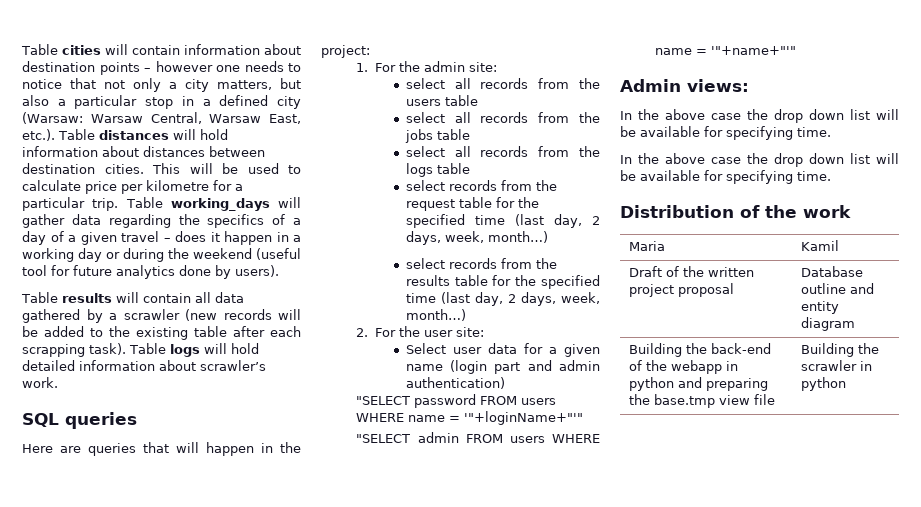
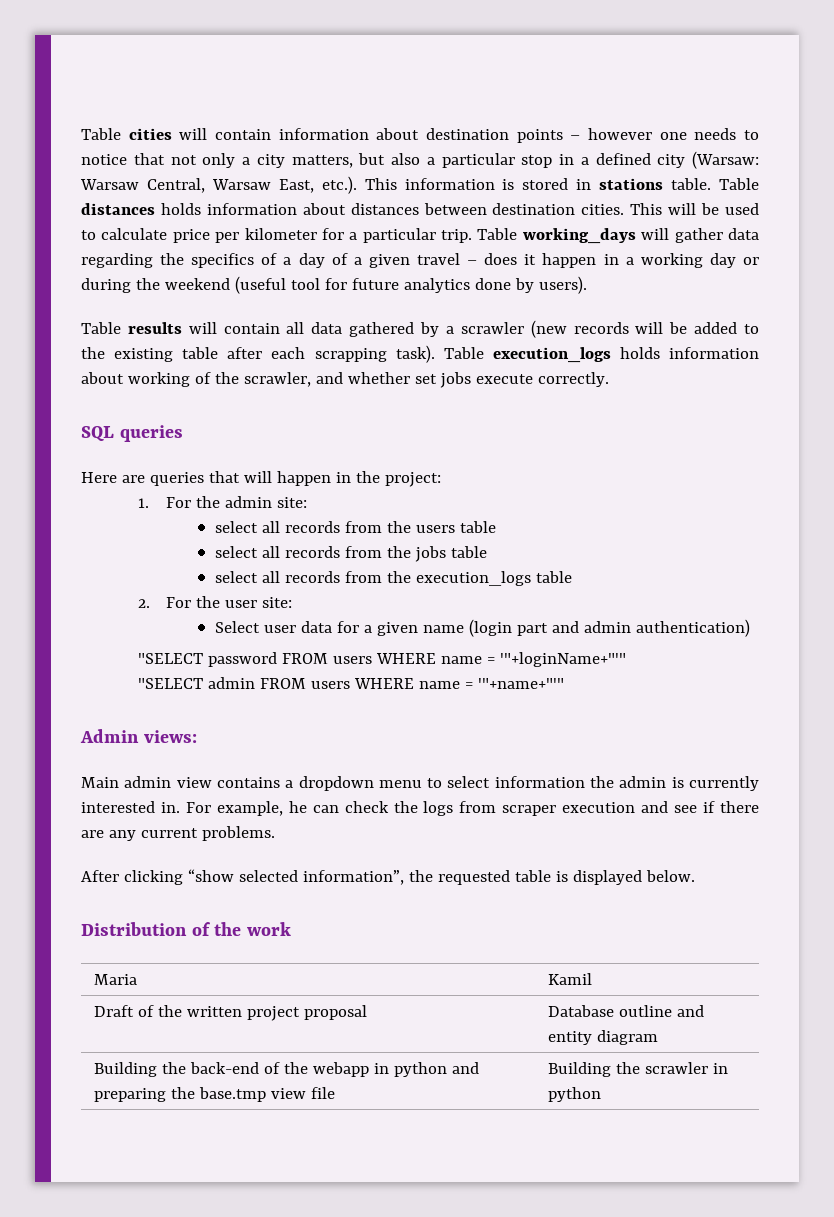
- Table cities will contain information about destination points – however one needs to notice that not only a city matters, but also a particular stop in a defined city (Warsaw: Warsaw Central, Warsaw East, etc.). Table distances will hold information about distances between destination cities.
+ Table cities will contain information about destination points – however one needs to notice that not only a city matters, but also a particular stop in a defined city (Warsaw: Warsaw Central, Warsaw East, etc.). This information is stored in stations table. Table distances holds information about distances between destination cities.
- This will be used to calculate price per kilometre for a particular trip.
+ This will be used to calculate price per kilometer for a particular trip.
- Table logs will hold detailed information about scrawler’s work.
+ Table execution_logs holds information about working of the scrawler, and whether set jobs execute correctly.
- select all records from the logs table
- select records from the request table for the specified time (last day, 2 days, week, month…)
- select records from the results table for the specified time (last day, 2 days, week, month…)
+ select all records from the execution_logs table
  Admin views:
- In the above case the drop down list will be available for specifying time.
- In the above case the drop down list will be available for specifying time.
+ Main admin view contains a dropdown menu to select information the admin is currently interested in. For example, he can check the logs from scraper execution and see if there are any current problems.
+ After clicking “show selected information”, the requested table is displayed below.

